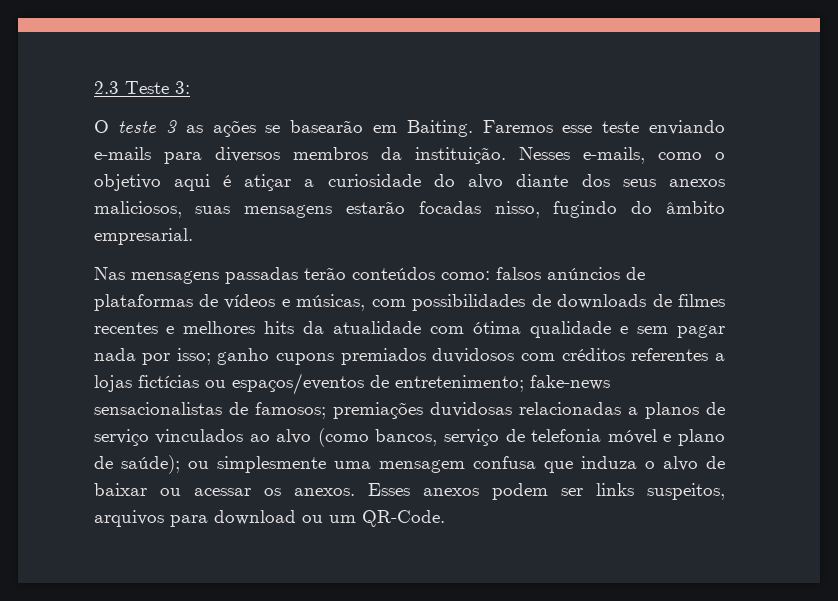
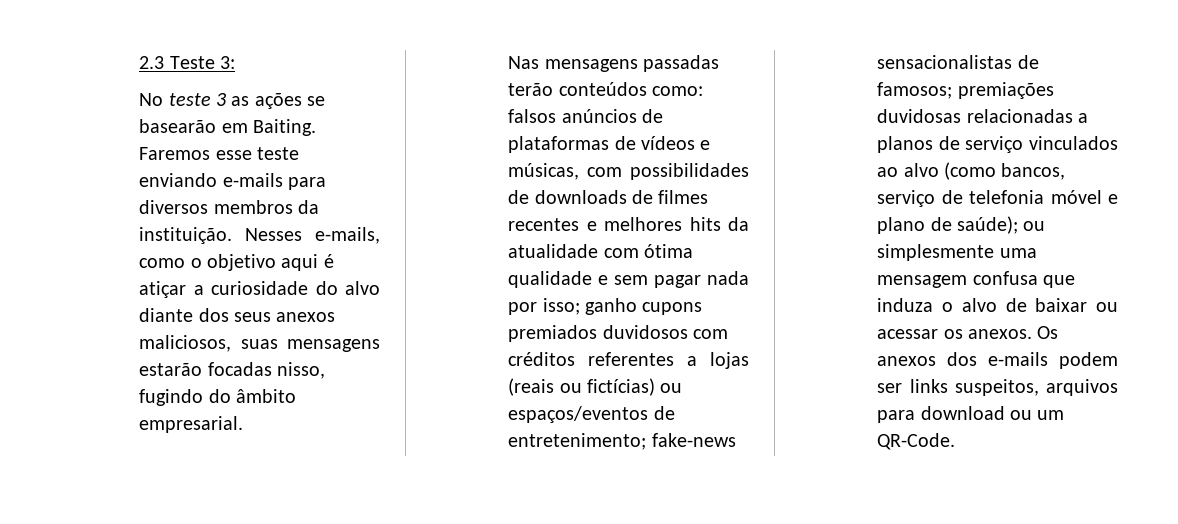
- O teste 3 as ações se basearão em Baiting.
+ No teste 3 as ações se basearão em Baiting.
- ganho cupons premiados duvidosos com créditos referentes a lojas fictícias ou espaços/eventos de entretenimento;
+ ganho cupons premiados duvidosos com créditos referentes a lojas (reais ou fictícias) ou espaços/eventos de entretenimento;
- Esses anexos podem ser links suspeitos, arquivos para download ou um QR-Code.
+ Os anexos dos e-mails podem ser links suspeitos, arquivos para download ou um QR-Code.

